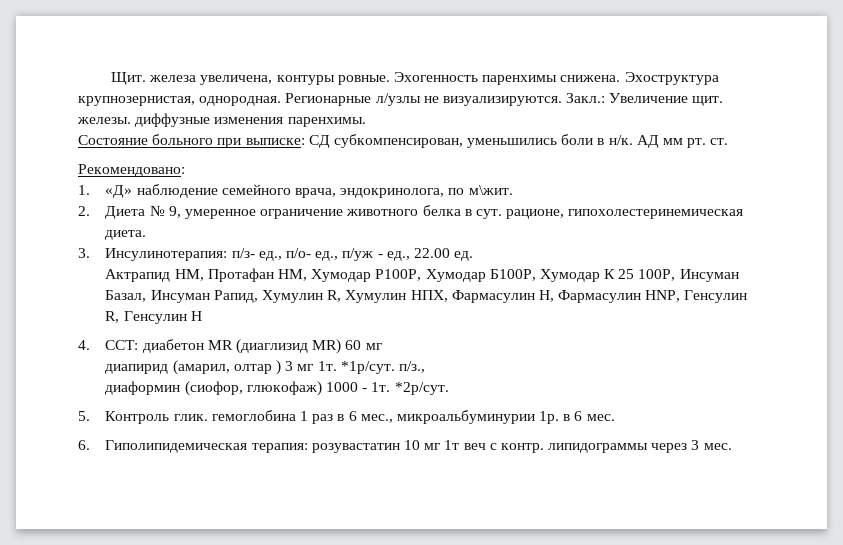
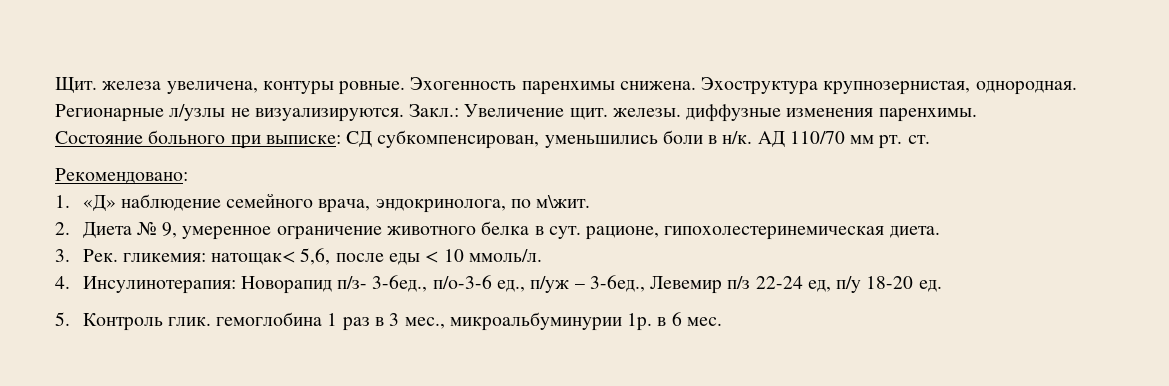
- АД мм рт. ст.
+ АД 110/70 мм рт. ст.
- 3. Инсулинотерапия: п/з- ед., п/о- ед., п/уж - ед., 22.00 ед.
- Актрапид НМ, Протафан НМ, Хумодар Р100Р, Хумодар Б100Р, Хумодар К 25 100Р, Инсуман Базал, Инсуман Рапид, Хумулин R, Хумулин НПХ, Фармасулин Н, Фармасулин НNР, Генсулин R, Генсулин Н
- 4. ССТ: диабетон МR (диаглизид МR) 60 мг
- диапирид (амарил, олтар ) 3 мг 1т. *1р/сут. п/з.,
- диаформин (сиофор, глюкофаж) 1000 - 1т. *2р/сут.
+ 3. Рек. гликемия: натощак< 5,6, после еды < 10 ммоль/л.
+ 4. Инсулинотерапия: Новорапид п/з- 3-6ед., п/о-3-6 ед., п/уж – 3-6ед., Левемир п/з 22-24 ед, п/у 18-20 ед.
- 5. Контроль глик. гемоглобина 1 раз в 6 мес., микроальбуминурии 1р. в 6 мес.
+ 5. Контроль глик. гемоглобина 1 раз в 3 мес., микроальбуминурии 1р. в 6 мес.
- 6. Гиполипидемическая терапия: розувастатин 10 мг 1т веч с контр. липидограммы через 3 мес.

